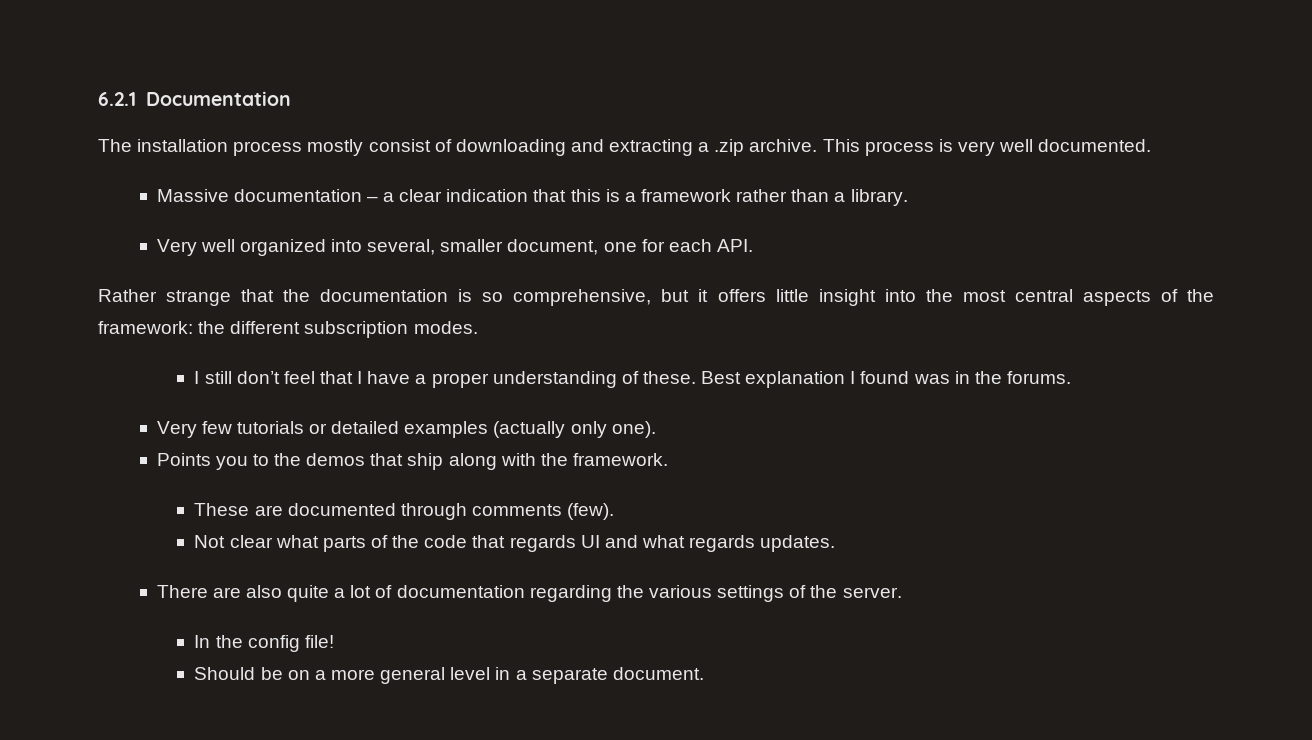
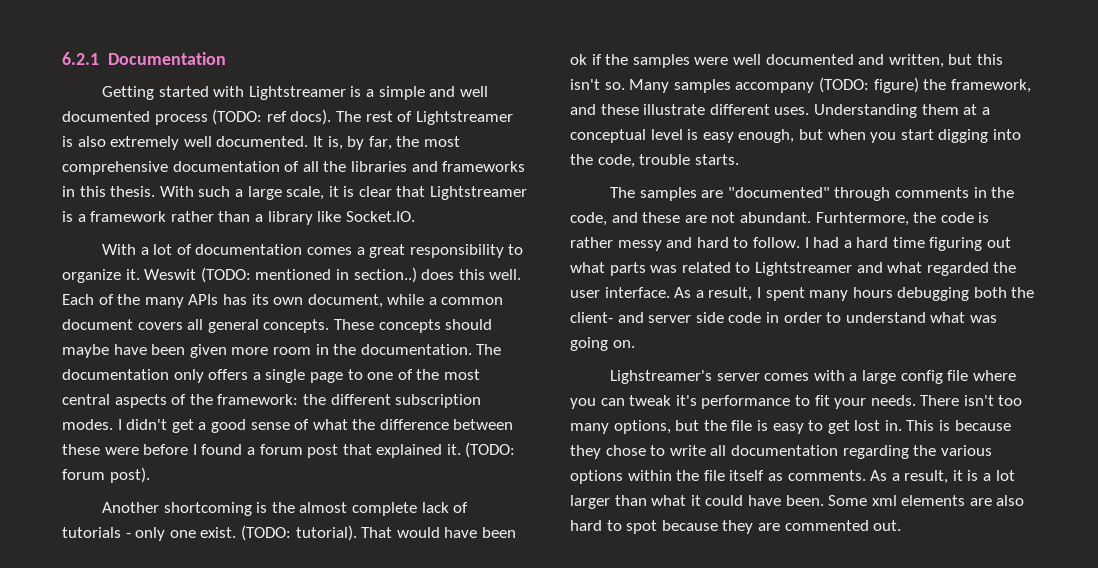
- The installation process mostly consist of downloading and extracting a .zip archive. This process is very well documented.
- Massive documentation – a clear indication that this is a framework rather than a library.
- Very well organized into several, smaller document, one for each API.
- Rather strange that the documentation is so comprehensive, but it offers little insight into the most central aspects of the framework: the different subscription modes.
- I still don’t feel that I have a proper understanding of these. Best explanation I found was in the forums.
- Very few tutorials or detailed examples (actually only one).
- Points you to the demos that ship along with the framework.
- These are documented through comments (few).
- Not clear what parts of the code that regards UI and what regards updates.
- There are also quite a lot of documentation regarding the various settings of the server.
- In the config file!
- Should be on a more general level in a separate document.
+ Getting started with Lightstreamer is a simple and well documented process (TODO: ref docs). The rest of Lightstreamer is also extremely well documented. It is, by far, the most comprehensive documentation of all the libraries and frameworks in this thesis. With such a large scale, it is clear that Lightstreamer is a framework rather than a library like Socket.IO.
+ With a lot of documentation comes a great responsibility to organize it. Weswit (TODO: mentioned in section..) does this well. Each of the many APIs has its own document, while a common document covers all general concepts. These concepts should maybe have been given more room in the documentation. The documentation only offers a single page to one of the most central aspects of the framework: the different subscription modes. I didn't get a good sense of what the difference between these were before I found a forum post that explained it. (TODO: forum post).
+ Another shortcoming is the almost complete lack of tutorials - only one exist. (TODO: tutorial). That would have been ok if the samples were well documented and written, but this isn't so. Many samples accompany (TODO: figure) the framework, and these illustrate different uses. Understanding them at a conceptual level is easy enough, but when you start digging into the code, trouble starts.
+ The samples are "documented" through comments in the code, and these are not abundant. Furhtermore, the code is rather messy and hard to follow. I had a hard time figuring out what parts was related to Lightstreamer and what regarded the user interface. As a result, I spent many hours debugging both the client- and server side code in order to understand what was going on.
+ Lighstreamer's server comes with a large config file where you can tweak it's performance to fit your needs. There isn't too many options, but the file is easy to get lost in. This is because they chose to write all documentation regarding the various options within the file itself as comments. As a result, it is a lot larger than what it could have been. Some xml elements are also hard to spot because they are commented out.

